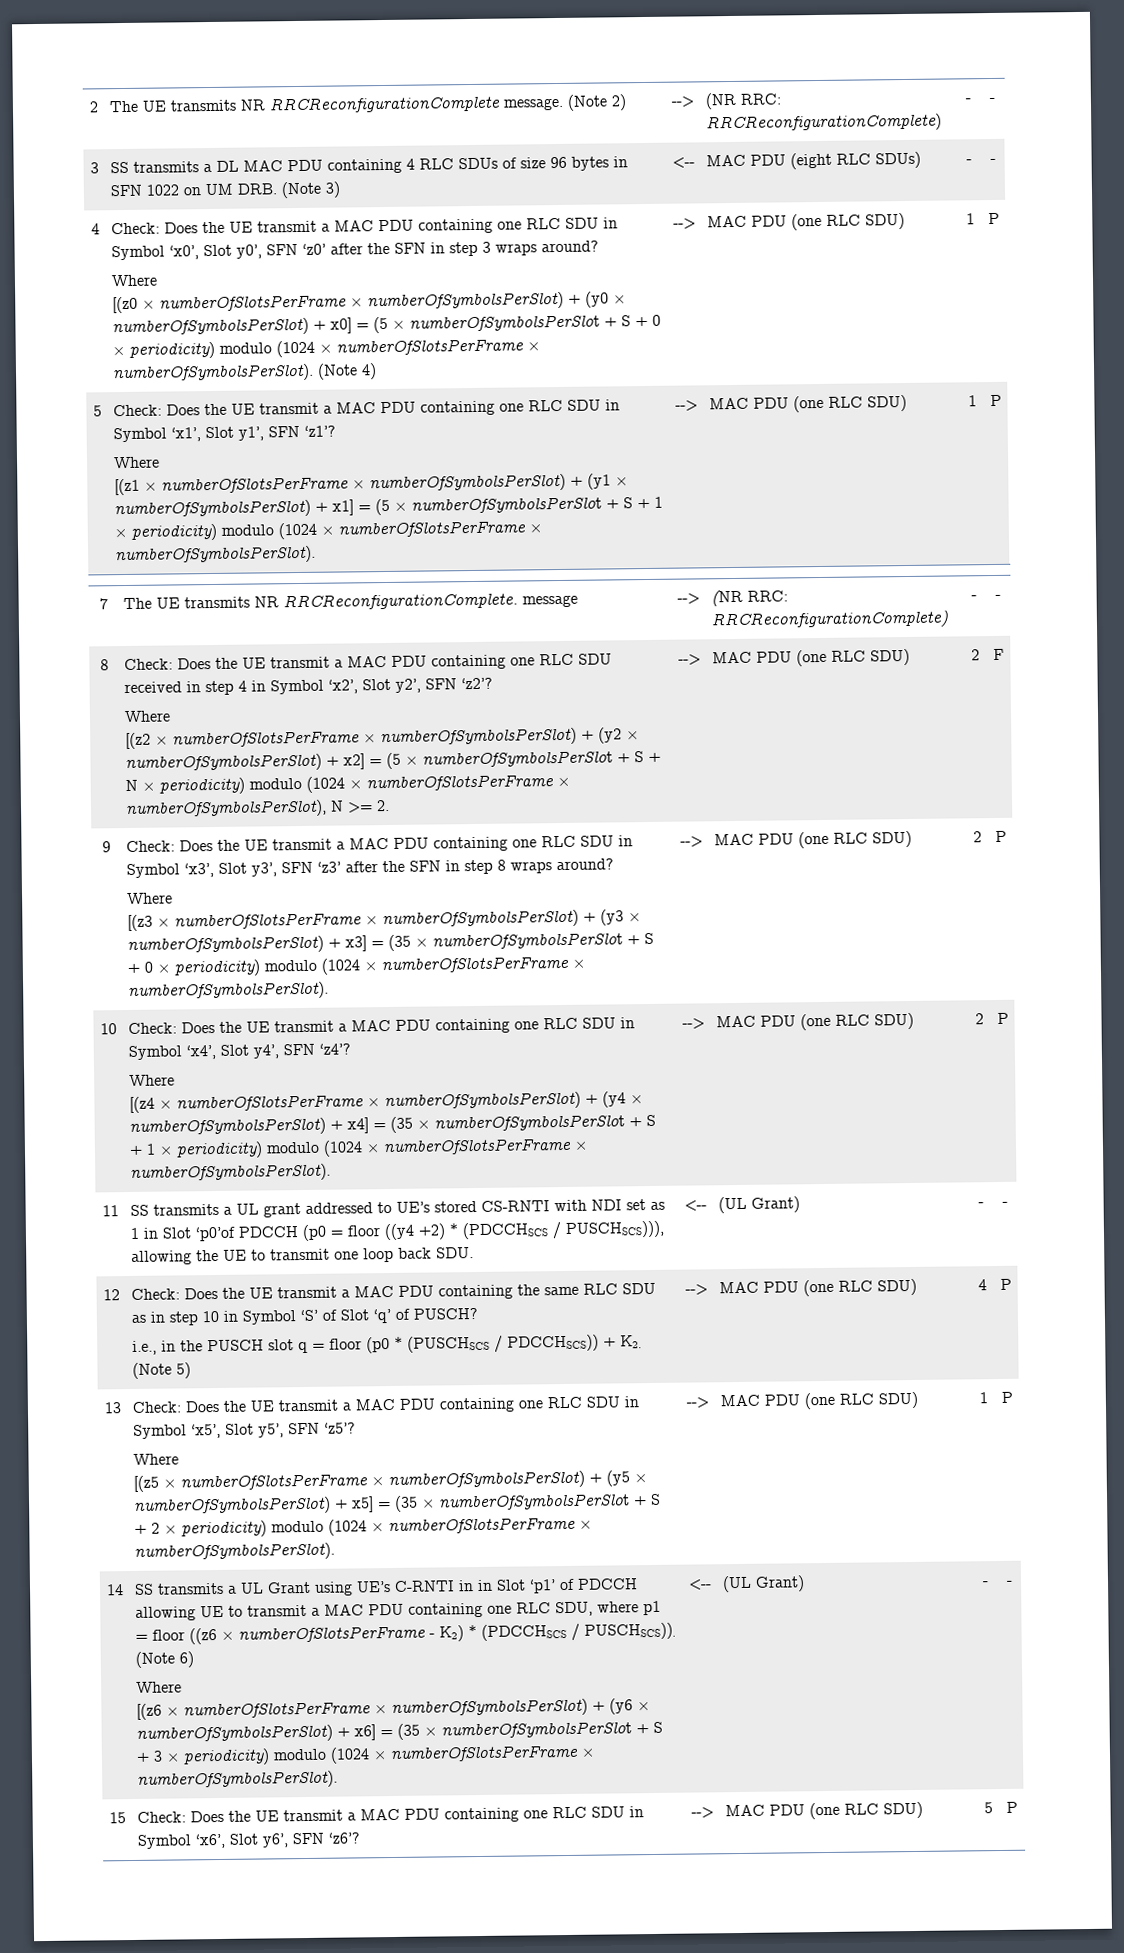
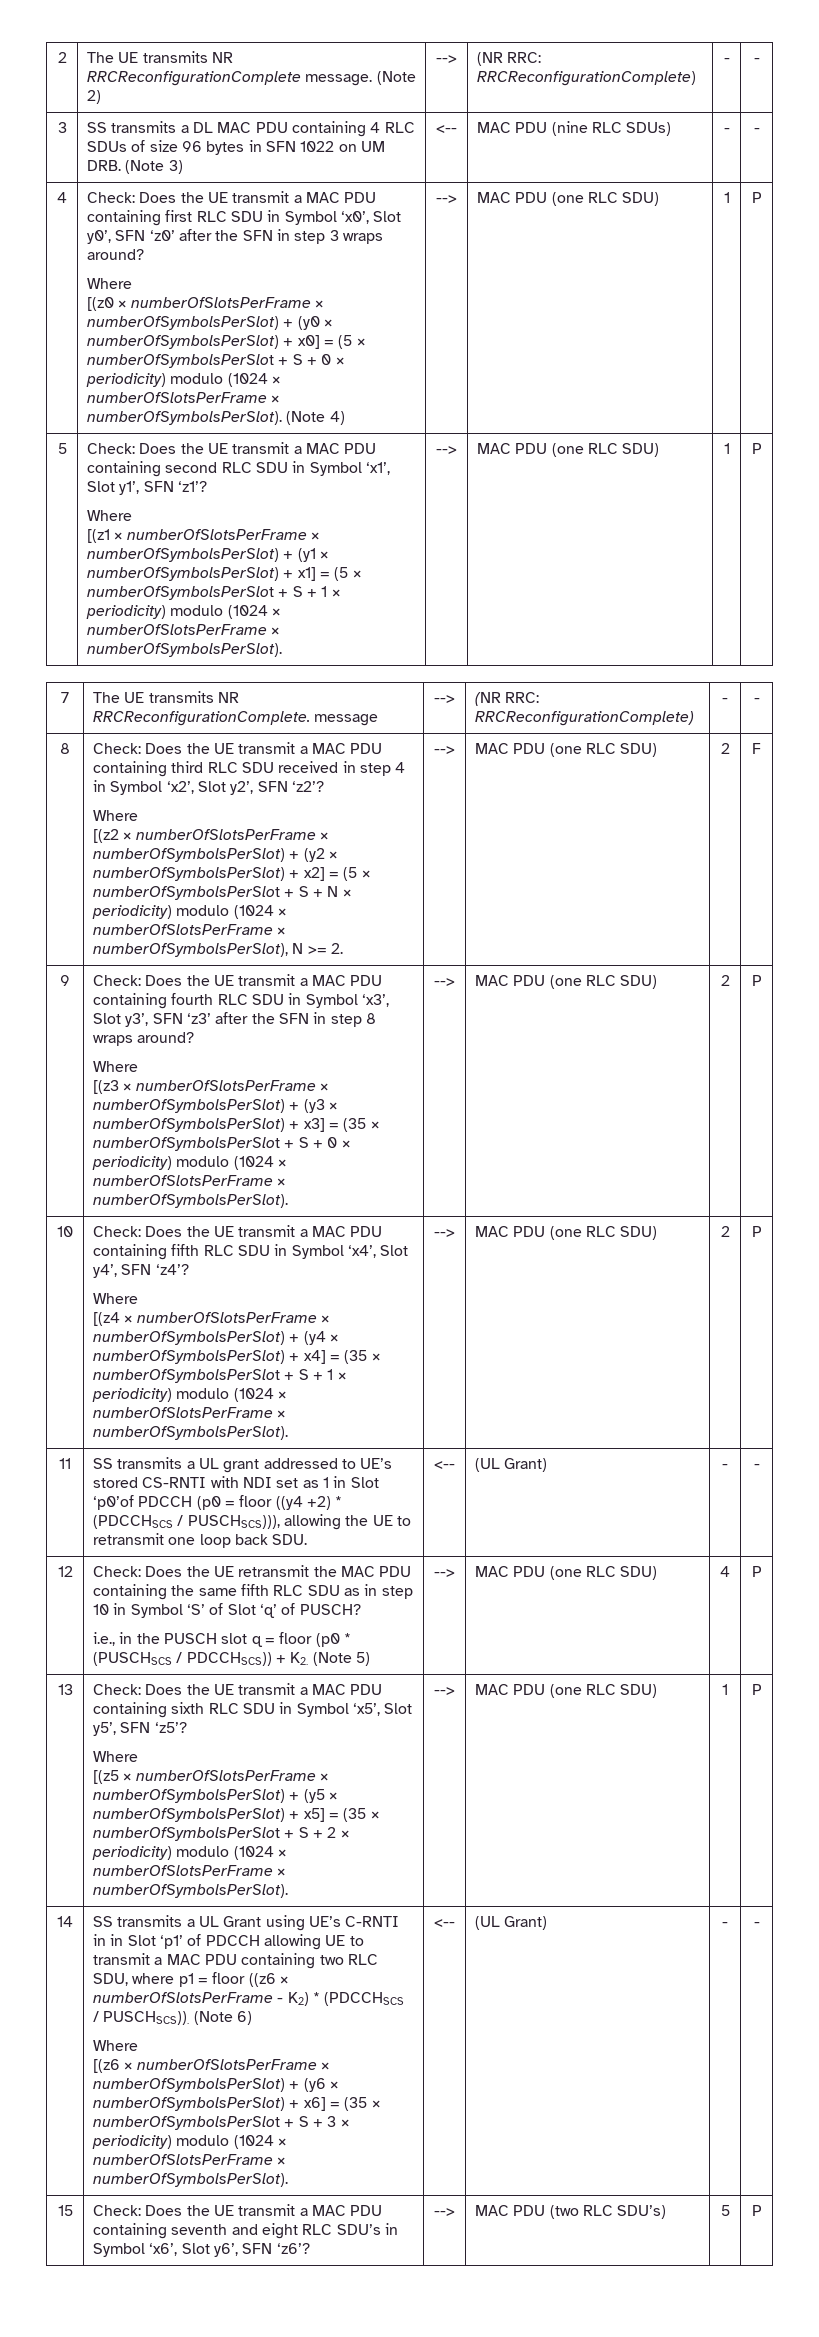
- 3 | SS transmits a DL MAC PDU containing 4 RLC SDUs of size 96 bytes in SFN 1022 on UM DRB. (Note 3) | <-- | MAC PDU (eight RLC SDUs) | - | -
+ 3 | SS transmits a DL MAC PDU containing 4 RLC SDUs of size 96 bytes in SFN 1022 on UM DRB. (Note 3) | <-- | MAC PDU (nine RLC SDUs) | - | -
- Check: Does the UE transmit a MAC PDU containing one RLC SDU in Symbol ‘x0’, Slot y0’, SFN ‘z0’ after the SFN in step 3 wraps around?
+ Check: Does the UE transmit a MAC PDU containing first RLC SDU in Symbol ‘x0’, Slot y0’, SFN ‘z0’ after the SFN in step 3 wraps around?
- Check: Does the UE transmit a MAC PDU containing one RLC SDU in Symbol ‘x1’, Slot y1’, SFN ‘z1’?
+ Check: Does the UE transmit a MAC PDU containing second RLC SDU in Symbol ‘x1’, Slot y1’, SFN ‘z1’?
- Check: Does the UE transmit a MAC PDU containing one RLC SDU received in step 4 in Symbol ‘x2’, Slot y2’, SFN ‘z2’?
+ Check: Does the UE transmit a MAC PDU containing third RLC SDU received in step 4 in Symbol ‘x2’, Slot y2’, SFN ‘z2’?
- Check: Does the UE transmit a MAC PDU containing one RLC SDU in Symbol ‘x3’, Slot y3’, SFN ‘z3’ after the SFN in step 8 wraps around?
+ Check: Does the UE transmit a MAC PDU containing fourth RLC SDU in Symbol ‘x3’, Slot y3’, SFN ‘z3’ after the SFN in step 8 wraps around?
- Check: Does the UE transmit a MAC PDU containing one RLC SDU in Symbol ‘x4’, Slot y4’, SFN ‘z4’?
+ Check: Does the UE transmit a MAC PDU containing fifth RLC SDU in Symbol ‘x4’, Slot y4’, SFN ‘z4’?
- SS transmits a UL grant addressed to UE’s stored CS-RNTI with NDI set as 1 in Slot ‘p0’of PDCCH (p0 = floor ((y4 +2) * (PDCCHSCS / PUSCHSCS))), allowing the UE to transmit one loop back SDU.
+ SS transmits a UL grant addressed to UE’s stored CS-RNTI with NDI set as 1 in Slot ‘p0’of PDCCH (p0 = floor ((y4 +2) * (PDCCHSCS / PUSCHSCS))), allowing the UE to retransmit one loop back SDU.
- Check: Does the UE transmit a MAC PDU containing the same RLC SDU as in step 10 in Symbol ‘S’ of Slot ‘q’ of PUSCH?
+ Check: Does the UE retransmit the MAC PDU containing the same fifth RLC SDU as in step 10 in Symbol ‘S’ of Slot ‘q’ of PUSCH?
- Check: Does the UE transmit a MAC PDU containing one RLC SDU in Symbol ‘x5’, Slot y5’, SFN ‘z5’?
+ Check: Does the UE transmit a MAC PDU containing sixth RLC SDU in Symbol ‘x5’, Slot y5’, SFN ‘z5’?
- SS transmits a UL Grant using UE’s C-RNTI in in Slot ‘p1’ of PDCCH allowing UE to transmit a MAC PDU containing one RLC SDU, where p1 = floor ((z6 × numberOfSlotsPerFrame - K2) * (PDCCHSCS / PUSCHSCS)).
+ SS transmits a UL Grant using UE’s C-RNTI in in Slot ‘p1’ of PDCCH allowing UE to transmit a MAC PDU containing two RLC SDU, where p1 = floor ((z6 × numberOfSlotsPerFrame - K2) * (PDCCHSCS / PUSCHSCS)).
- 15 | Check: Does the UE transmit a MAC PDU containing one RLC SDU in Symbol ‘x6’, Slot y6’, SFN ‘z6’? | --> | MAC PDU (one RLC SDU) | 5 | P
+ 15 | Check: Does the UE transmit a MAC PDU containing seventh and eight RLC SDU’s in Symbol ‘x6’, Slot y6’, SFN ‘z6’? | --> | MAC PDU (two RLC SDU’s) | 5 | P

